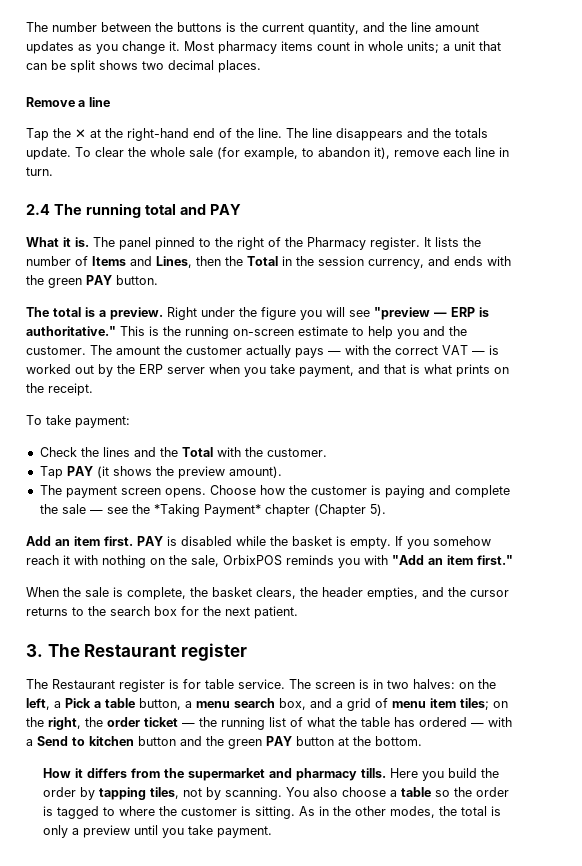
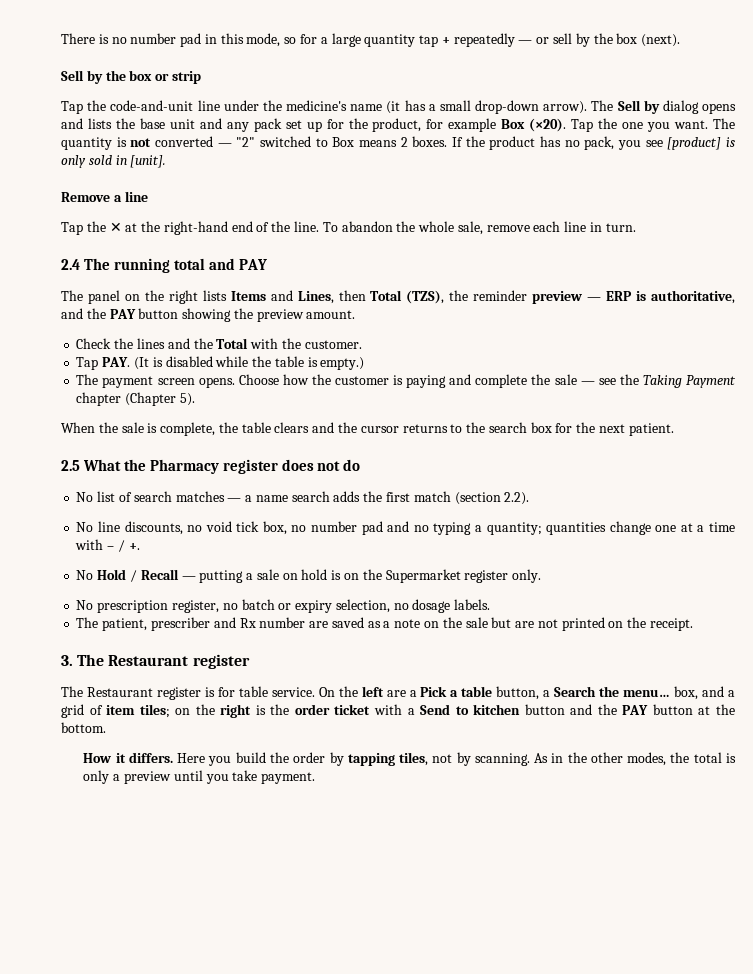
- The number between the buttons is the current quantity, and the line amount updates as you change it. Most pharmacy items count in whole units; a unit that can be split shows two decimal places.
+ There is no number pad in this mode, so for a large quantity tap + repeatedly — or sell by the box (next).
+ Sell by the box or strip
+ Tap the code-and-unit line under the medicine's name (it has a small drop-down arrow). The Sell by dialog opens and lists the base unit and any pack set up for the product, for example Box (×20). Tap the one you want. The quantity is not converted — "2" switched to Box means 2 boxes. If the product has no pack, you see [product] is only sold in [unit].
- The line disappears and the totals update. To clear the whole sale (for example, to abandon it), remove each line in turn.
+ To abandon the whole sale, remove each line in turn.
- What it is. The panel pinned to the right of the Pharmacy register. It lists the number of Items and Lines, then the Total in the session currency, and ends with the green PAY button.
- The total is a preview. Right under the figure you will see "preview — ERP is authoritative." This is the running on-screen estimate to help you and the customer. The amount the customer actually pays — with the correct VAT — is worked out by the ERP server when you take payment, and that is what prints on the receipt.
- To take payment:
+ The panel on the right lists Items and Lines, then Total (TZS), the reminder preview — ERP is authoritative, and the PAY button showing the preview amount.
- Tap PAY (it shows the preview amount).
+ Tap PAY. (It is disabled while the table is empty.)
- Choose how the customer is paying and complete the sale — see the *Taking Payment* chapter (Chapter 5).
+ Choose how the customer is paying and complete the sale — see the Taking Payment chapter (Chapter 5).
- Add an item first. PAY is disabled while the basket is empty. If you somehow reach it with nothing on the sale, OrbixPOS reminds you with "Add an item first."
- When the sale is complete, the basket clears, the header empties, and the cursor returns to the search box for the next patient.
+ When the sale is complete, the table clears and the cursor returns to the search box for the next patient.
+ 2.5 What the Pharmacy register does not do
+ No list of search matches — a name search adds the first match (section 2.2).
+ No line discounts, no void tick box, no number pad and no typing a quantity; quantities change one at a time with – / +.
+ No Hold / Recall — putting a sale on hold is on the Supermarket register only.
+ No prescription register, no batch or expiry selection, no dosage labels.
+ The patient, prescriber and Rx number are saved as a note on the sale but are not printed on the receipt.
- The screen is in two halves: on the left, a Pick a table button, a menu search box, and a grid of menu item tiles; on the right, the order ticket — the running list of what the table has ordered — with a Send to kitchen button and the green PAY button at the bottom.
+ On the left are a Pick a table button, a Search the menu… box, and a grid of item tiles; on the right is the order ticket with a Send to kitchen button and the PAY button at the bottom.
- How it differs from the supermarket and pharmacy tills.
+ How it differs.
- You also choose a table so the order is tagged to where the customer is sitting.

